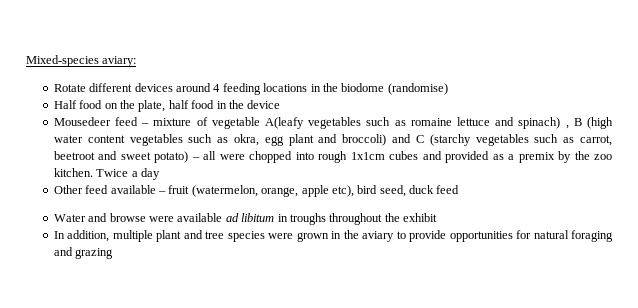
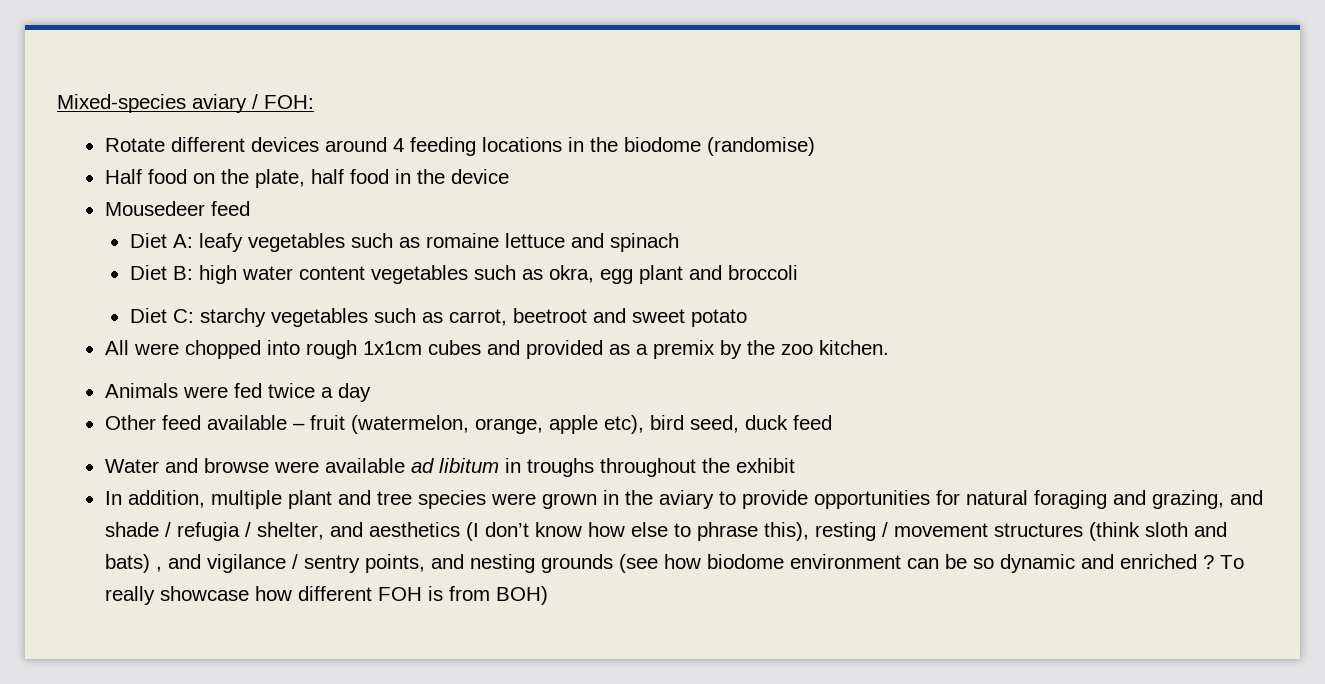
- Mixed-species aviary:
+ Mixed-species aviary / FOH:
- Mousedeer feed – mixture of vegetable A(leafy vegetables such as romaine lettuce and spinach) , B (high water content vegetables such as okra, egg plant and broccoli) and C (starchy vegetables such as carrot, beetroot and sweet potato) – all were chopped into rough 1x1cm cubes and provided as a premix by the zoo kitchen. Twice a day
+ Mousedeer feed
+ Diet A: leafy vegetables such as romaine lettuce and spinach
+ Diet B: high water content vegetables such as okra, egg plant and broccoli
+ Diet C: starchy vegetables such as carrot, beetroot and sweet potato
+ All were chopped into rough 1x1cm cubes and provided as a premix by the zoo kitchen.
+ Animals were fed twice a day
- In addition, multiple plant and tree species were grown in the aviary to provide opportunities for natural foraging and grazing
+ In addition, multiple plant and tree species were grown in the aviary to provide opportunities for natural foraging and grazing, and shade / refugia / shelter, and aesthetics (I don’t know how else to phrase this), resting / movement structures (think sloth and bats) , and vigilance / sentry points, and nesting grounds (see how biodome environment can be so dynamic and enriched ? To really showcase how different FOH is from BOH)

